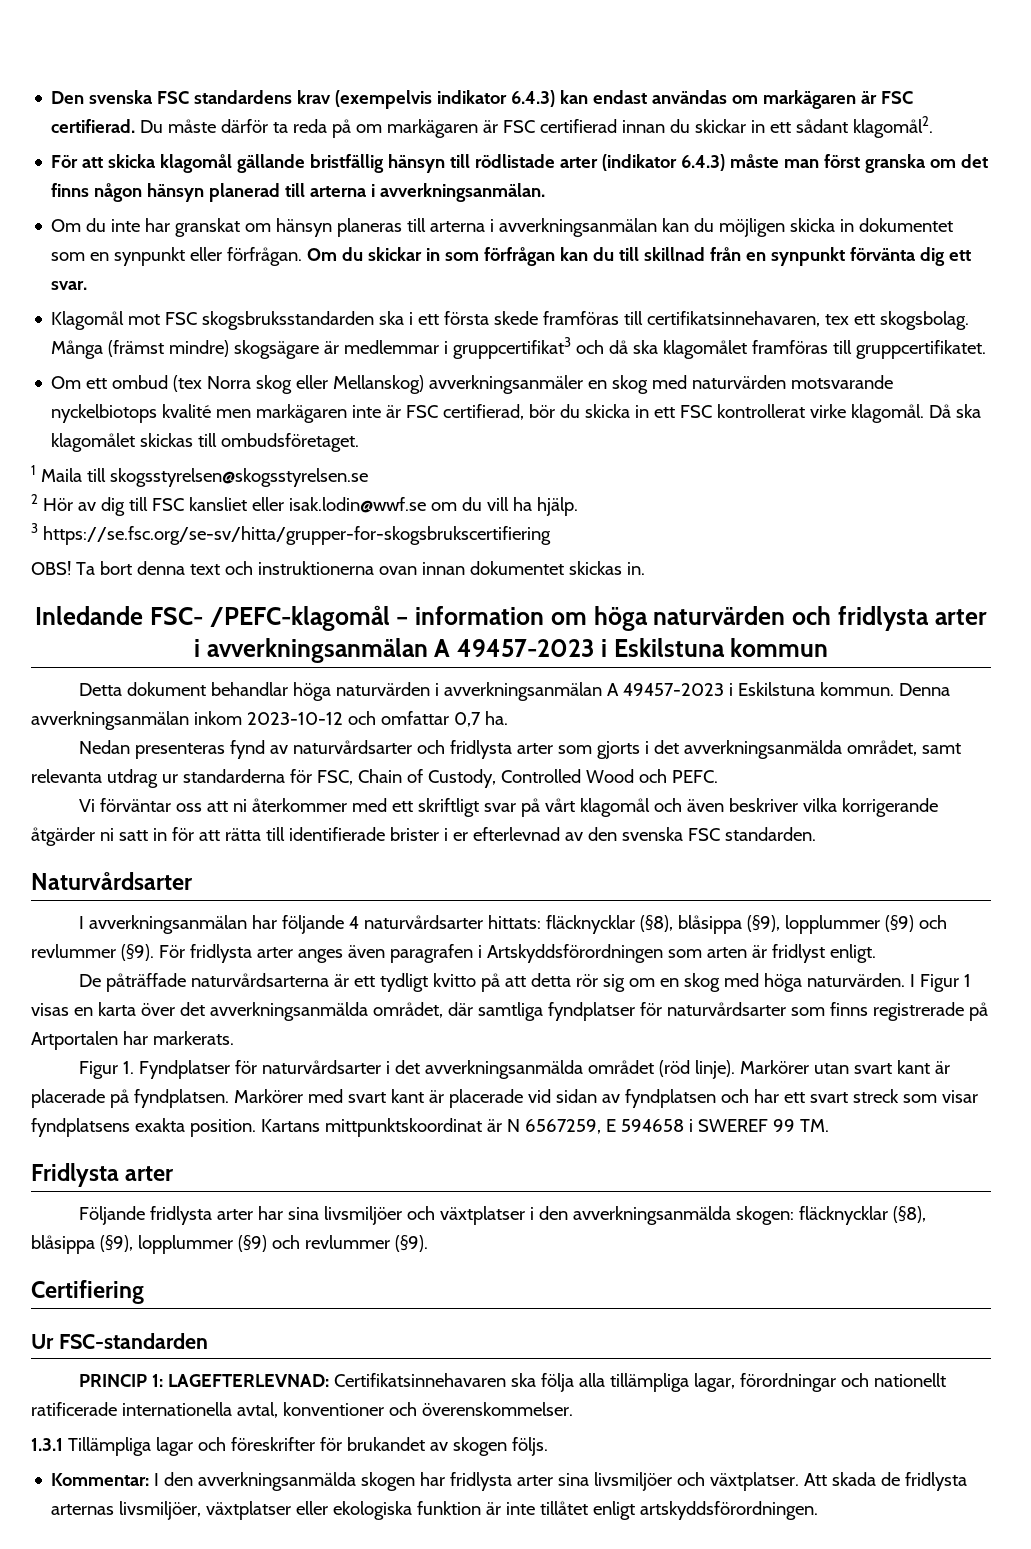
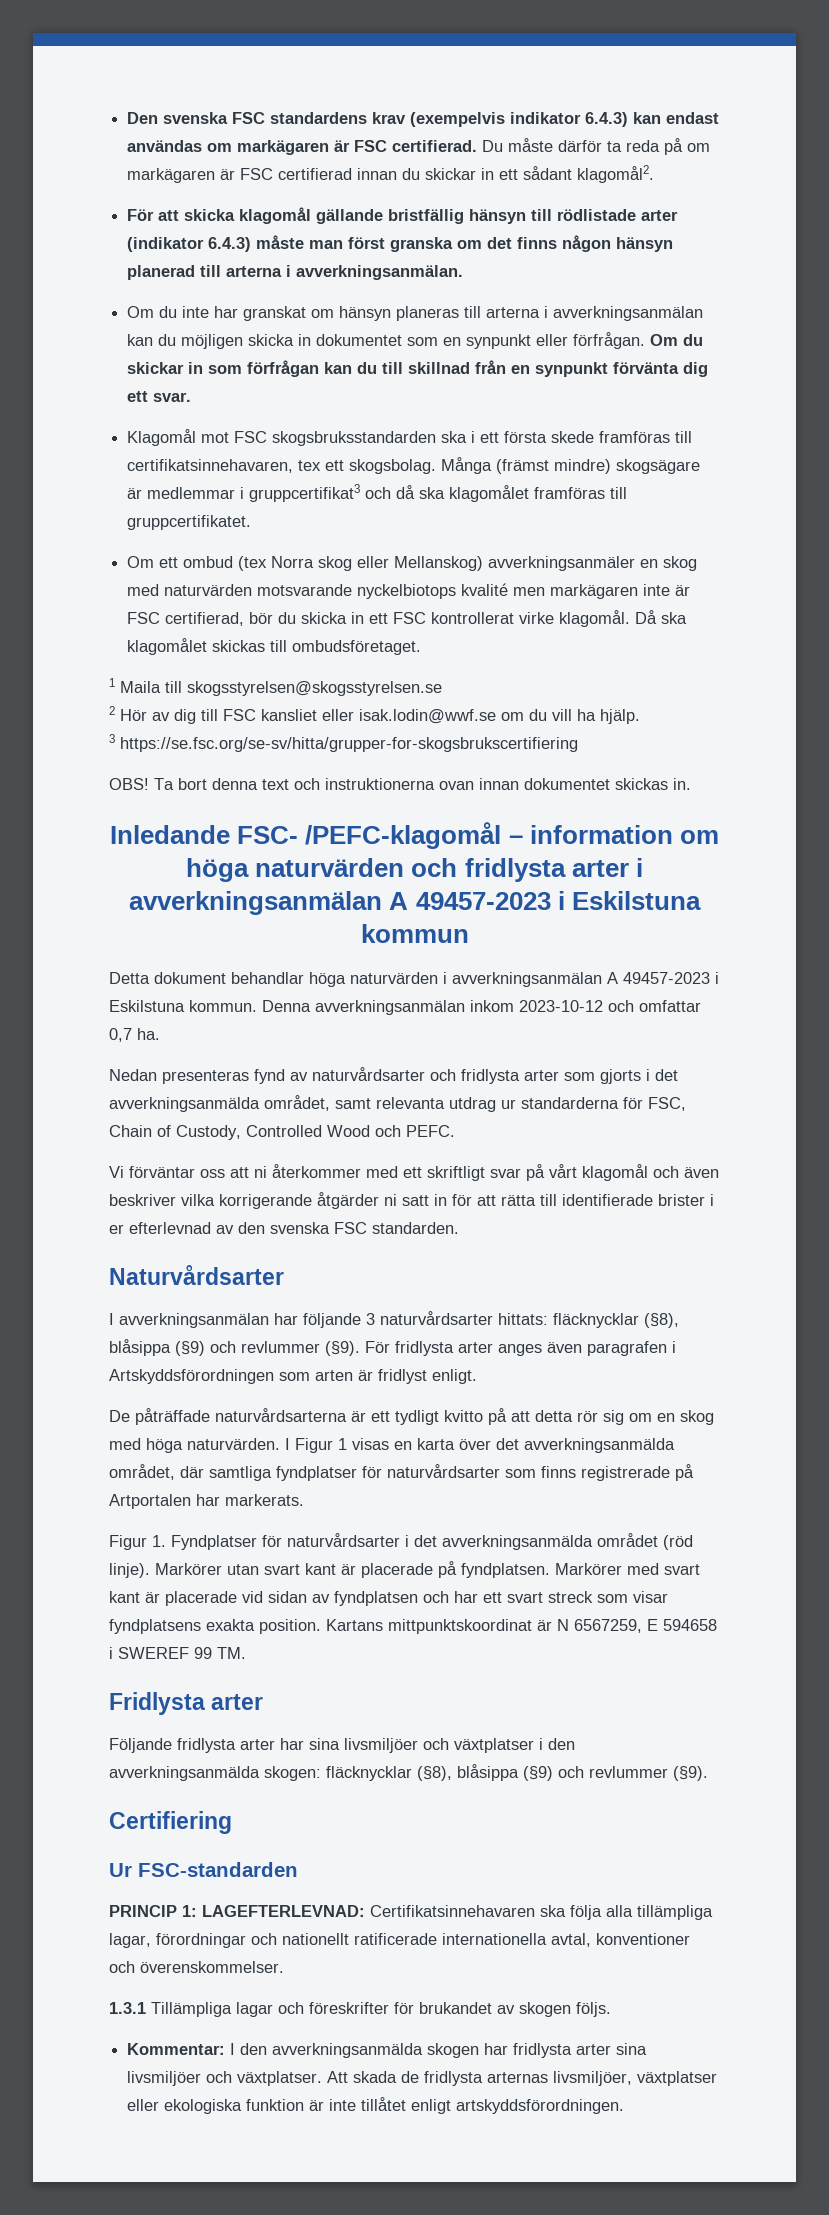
- I avverkningsanmälan har följande 4 naturvårdsarter hittats: fläcknycklar (§8), blåsippa (§9), lopplummer (§9) och revlummer (§9).
+ I avverkningsanmälan har följande 3 naturvårdsarter hittats: fläcknycklar (§8), blåsippa (§9) och revlummer (§9).
- Följande fridlysta arter har sina livsmiljöer och växtplatser i den avverkningsanmälda skogen: fläcknycklar (§8), blåsippa (§9), lopplummer (§9) och revlummer (§9).
+ Följande fridlysta arter har sina livsmiljöer och växtplatser i den avverkningsanmälda skogen: fläcknycklar (§8), blåsippa (§9) och revlummer (§9).

